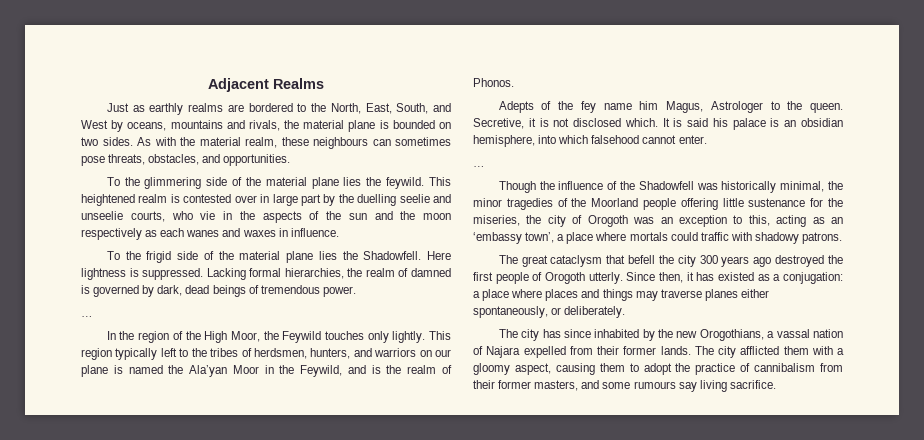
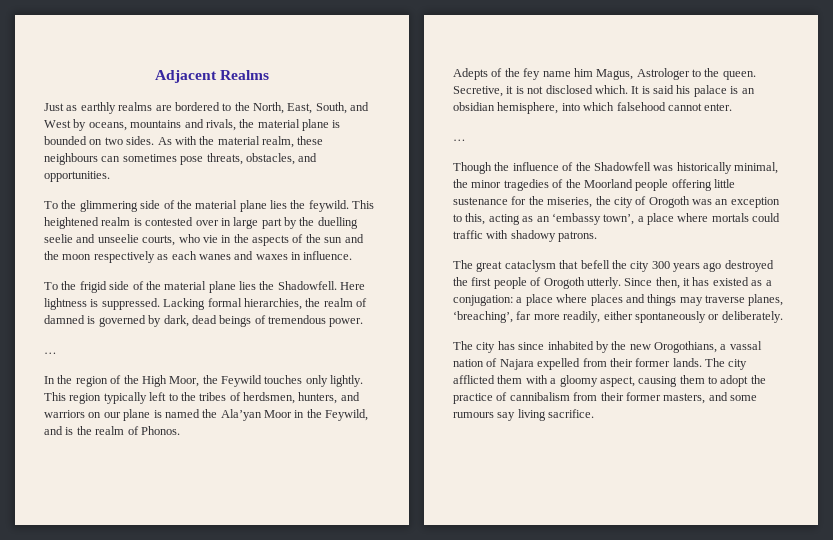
- Since then, it has existed as a conjugation: a place where places and things may traverse planes either spontaneously, or deliberately.
+ Since then, it has existed as a conjugation: a place where places and things may traverse planes, ‘breaching’, far more readily, either spontaneously or deliberately.

